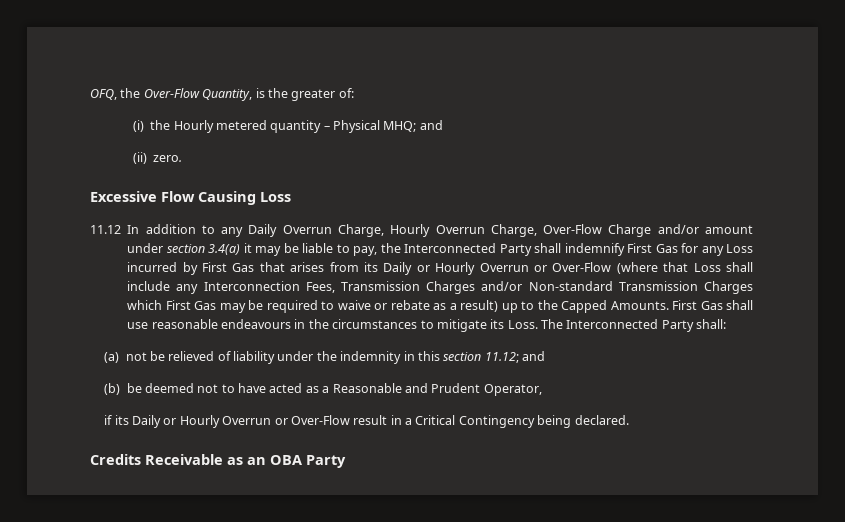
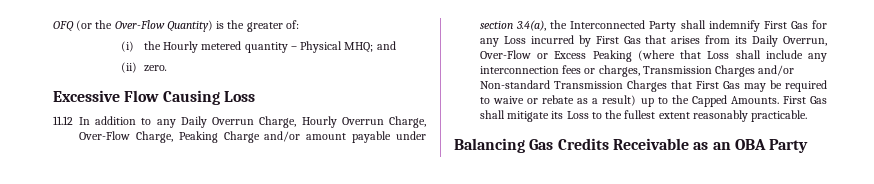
- OFQ, the Over-Flow Quantity, is the greater of:
+ OFQ (or the Over-Flow Quantity) is the greater of:
- 11.12 In addition to any Daily Overrun Charge, Hourly Overrun Charge, Over-Flow Charge and/or amount under section 3.4(a) it may be liable to pay, the Interconnected Party shall indemnify First Gas for any Loss incurred by First Gas that arises from its Daily or Hourly Overrun or Over-Flow (where that Loss shall include any Interconnection Fees, Transmission Charges and/or Non-standard Transmission Charges which First Gas may be required to waive or rebate as a result) up to the Capped Amounts.
+ 11.12 In addition to any Daily Overrun Charge, Hourly Overrun Charge, Over-Flow Charge, Peaking Charge and/or amount payable under section 3.4(a), the Interconnected Party shall indemnify First Gas for any Loss incurred by First Gas that arises from its Daily Overrun, Over-Flow or Excess Peaking (where that Loss shall include any interconnection fees or charges, Transmission Charges and/or Non-standard Transmission Charges that First Gas may be required to waive or rebate as a result) up to the Capped Amounts.
- First Gas shall use reasonable endeavours in the circumstances to mitigate its Loss. The Interconnected Party shall:
- (a) not be relieved of liability under the indemnity in this section 11.12; and
- (b) be deemed not to have acted as a Reasonable and Prudent Operator,
- if its Daily or Hourly Overrun or Over-Flow result in a Critical Contingency being declared.
- Credits Receivable as an OBA Party
+ First Gas shall mitigate its Loss to the fullest extent reasonably practicable.
+ Balancing Gas Credits Receivable as an OBA Party

